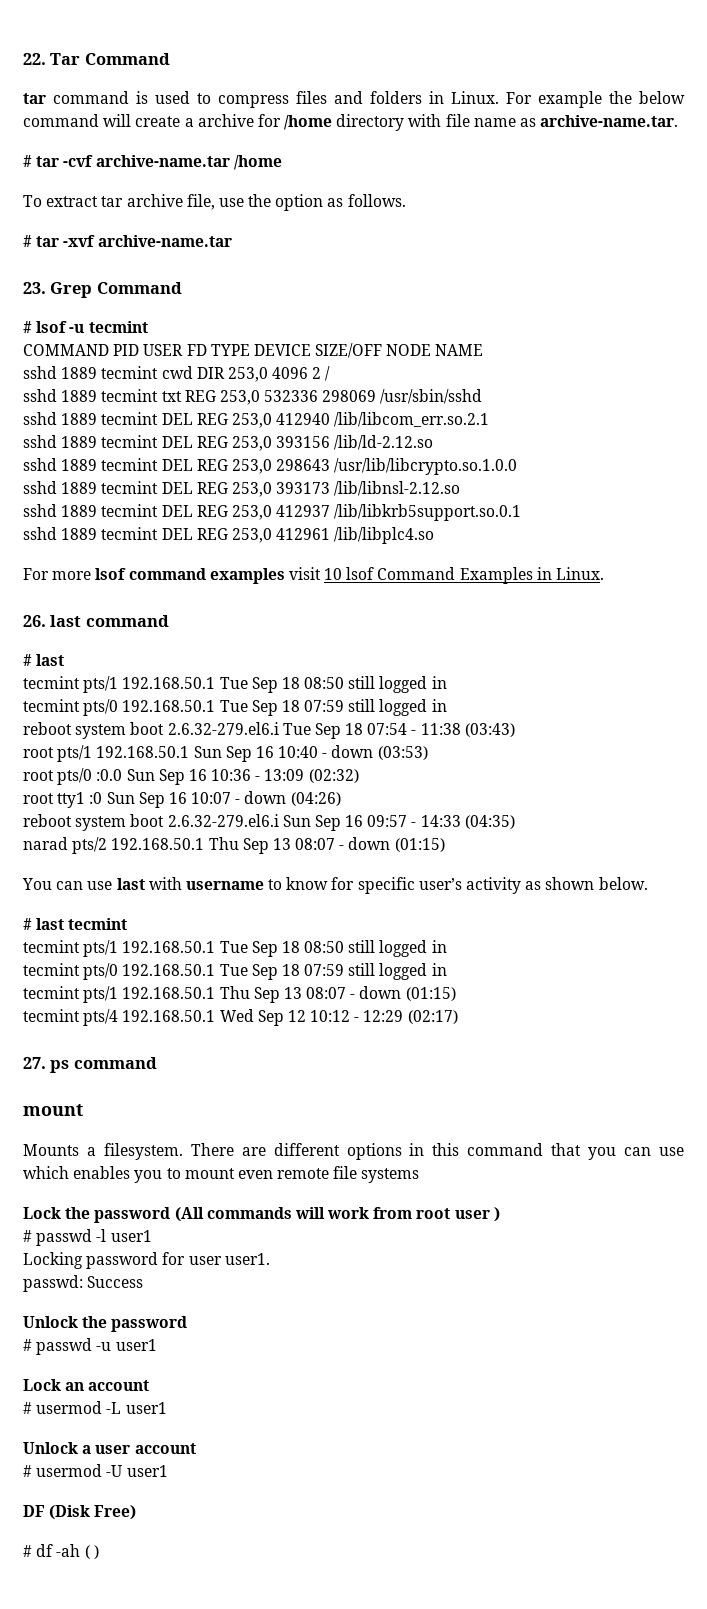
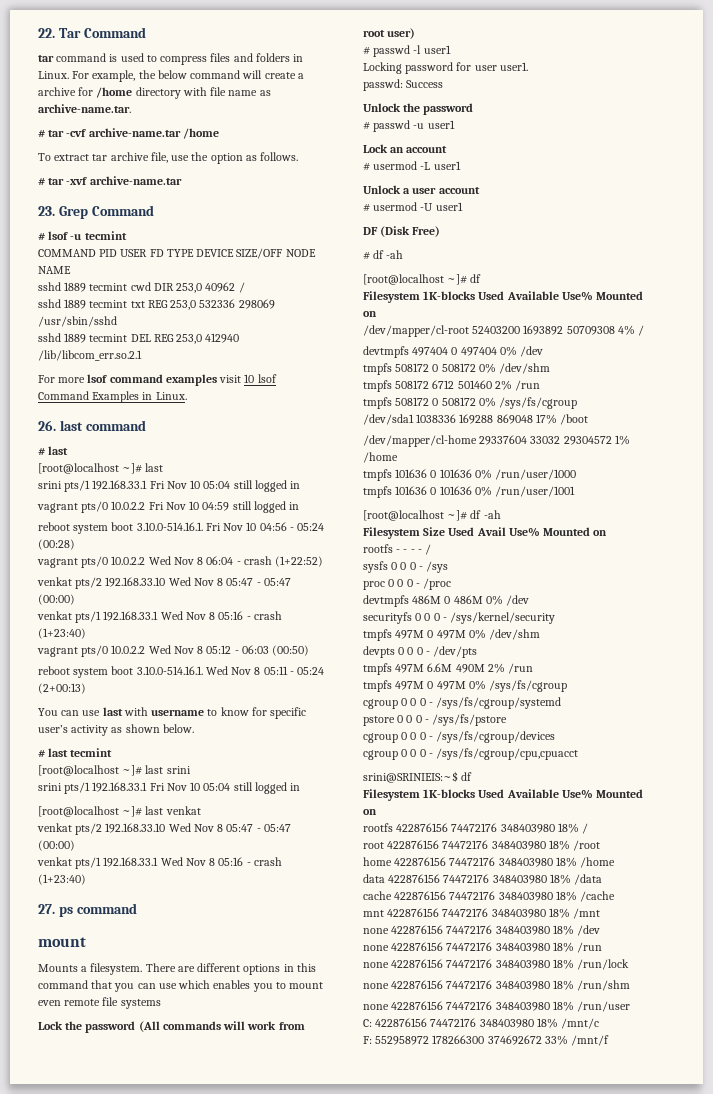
- For example the below command will create a archive for /home directory with file name as archive-name.tar.
+ For example, the below command will create a archive for /home directory with file name as archive-name.tar.
- sshd 1889 tecmint cwd DIR 253,0 4096 2 /
+ sshd 1889 tecmint cwd DIR 253,0 40962 /
- sshd 1889 tecmint DEL REG 253,0 393156 /lib/ld-2.12.so
- sshd 1889 tecmint DEL REG 253,0 298643 /usr/lib/libcrypto.so.1.0.0
- sshd 1889 tecmint DEL REG 253,0 393173 /lib/libnsl-2.12.so
- sshd 1889 tecmint DEL REG 253,0 412937 /lib/libkrb5support.so.0.1
- sshd 1889 tecmint DEL REG 253,0 412961 /lib/libplc4.so
  26. last command
  # last
- tecmint pts/1 192.168.50.1 Tue Sep 18 08:50 still logged in
- tecmint pts/0 192.168.50.1 Tue Sep 18 07:59 still logged in
+ [root@localhost ~]# last
+ srini pts/1 192.168.33.1 Fri Nov 10 05:04 still logged in
+ vagrant pts/0 10.0.2.2 Fri Nov 10 04:59 still logged in
- reboot system boot 2.6.32-279.el6.i Tue Sep 18 07:54 - 11:38 (03:43)
- root pts/1 192.168.50.1 Sun Sep 16 10:40 - down (03:53)
- root pts/0 :0.0 Sun Sep 16 10:36 - 13:09 (02:32)
- root tty1 :0 Sun Sep 16 10:07 - down (04:26)
- reboot system boot 2.6.32-279.el6.i Sun Sep 16 09:57 - 14:33 (04:35)
- narad pts/2 192.168.50.1 Thu Sep 13 08:07 - down (01:15)
+ reboot system boot 3.10.0-514.16.1. Fri Nov 10 04:56 - 05:24 (00:28)
+ vagrant pts/0 10.0.2.2 Wed Nov 8 06:04 - crash (1+22:52)
+ venkat pts/2 192.168.33.10 Wed Nov 8 05:47 - 05:47 (00:00)
+ venkat pts/1 192.168.33.1 Wed Nov 8 05:16 - crash (1+23:40)
+ vagrant pts/0 10.0.2.2 Wed Nov 8 05:12 - 06:03 (00:50)
+ reboot system boot 3.10.0-514.16.1. Wed Nov 8 05:11 - 05:24 (2+00:13)
  # last tecmint
- tecmint pts/1 192.168.50.1 Tue Sep 18 08:50 still logged in
- tecmint pts/0 192.168.50.1 Tue Sep 18 07:59 still logged in
- tecmint pts/1 192.168.50.1 Thu Sep 13 08:07 - down (01:15)
- tecmint pts/4 192.168.50.1 Wed Sep 12 10:12 - 12:29 (02:17)
+ [root@localhost ~]# last srini
+ srini pts/1 192.168.33.1 Fri Nov 10 05:04 still logged in
+ [root@localhost ~]# last venkat
+ venkat pts/2 192.168.33.10 Wed Nov 8 05:47 - 05:47 (00:00)
+ venkat pts/1 192.168.33.1 Wed Nov 8 05:16 - crash (1+23:40)
- Lock the password (All commands will work from root user )
+ Lock the password (All commands will work from root user)
- # df -ah ( )
+ # df -ah
+ [root@localhost ~]# df
+ Filesystem 1K-blocks Used Available Use% Mounted on
+ /dev/mapper/cl-root 52403200 1693892 50709308 4% /
+ devtmpfs 497404 0 497404 0% /dev
+ tmpfs 508172 0 508172 0% /dev/shm
+ tmpfs 508172 6712 501460 2% /run
+ tmpfs 508172 0 508172 0% /sys/fs/cgroup
+ /dev/sda1 1038336 169288 869048 17% /boot
+ /dev/mapper/cl-home 29337604 33032 29304572 1% /home
+ tmpfs 101636 0 101636 0% /run/user/1000
+ tmpfs 101636 0 101636 0% /run/user/1001
+ [root@localhost ~]# df -ah
+ Filesystem Size Used Avail Use% Mounted on
+ rootfs - - - - /
+ sysfs 0 0 0 - /sys
+ proc 0 0 0 - /proc
+ devtmpfs 486M 0 486M 0% /dev
+ securityfs 0 0 0 - /sys/kernel/security
+ tmpfs 497M 0 497M 0% /dev/shm
+ devpts 0 0 0 - /dev/pts
+ tmpfs 497M 6.6M 490M 2% /run
+ tmpfs 497M 0 497M 0% /sys/fs/cgroup
+ cgroup 0 0 0 - /sys/fs/cgroup/systemd
+ pstore 0 0 0 - /sys/fs/pstore
+ cgroup 0 0 0 - /sys/fs/cgroup/devices
+ cgroup 0 0 0 - /sys/fs/cgroup/cpu,cpuacct
+ srini@SRINIEIS:~$ df
+ Filesystem 1K-blocks Used Available Use% Mounted on
+ rootfs 422876156 74472176 348403980 18% /
+ root 422876156 74472176 348403980 18% /root
+ home 422876156 74472176 348403980 18% /home
+ data 422876156 74472176 348403980 18% /data
+ cache 422876156 74472176 348403980 18% /cache
+ mnt 422876156 74472176 348403980 18% /mnt
+ none 422876156 74472176 348403980 18% /dev
+ none 422876156 74472176 348403980 18% /run
+ none 422876156 74472176 348403980 18% /run/lock
+ none 422876156 74472176 348403980 18% /run/shm
+ none 422876156 74472176 348403980 18% /run/user
+ C: 422876156 74472176 348403980 18% /mnt/c
+ F: 552958972 178266300 374692672 33% /mnt/f

